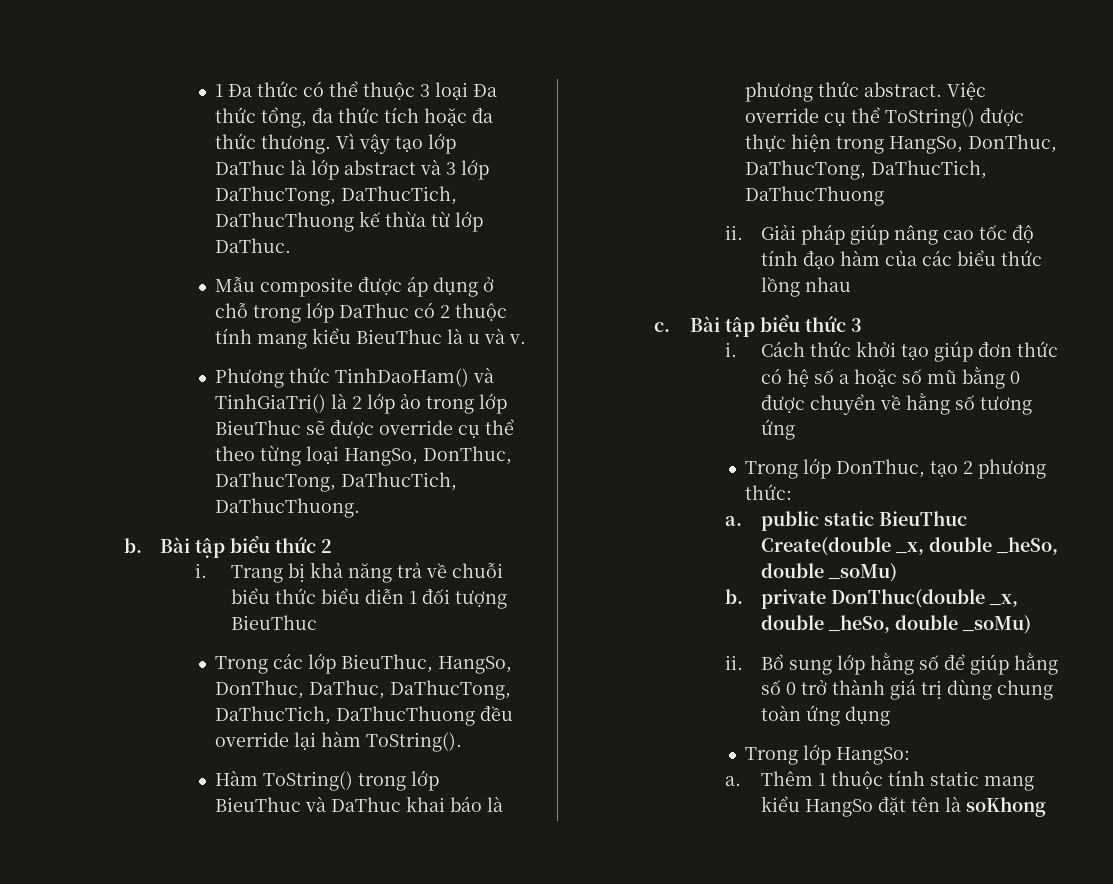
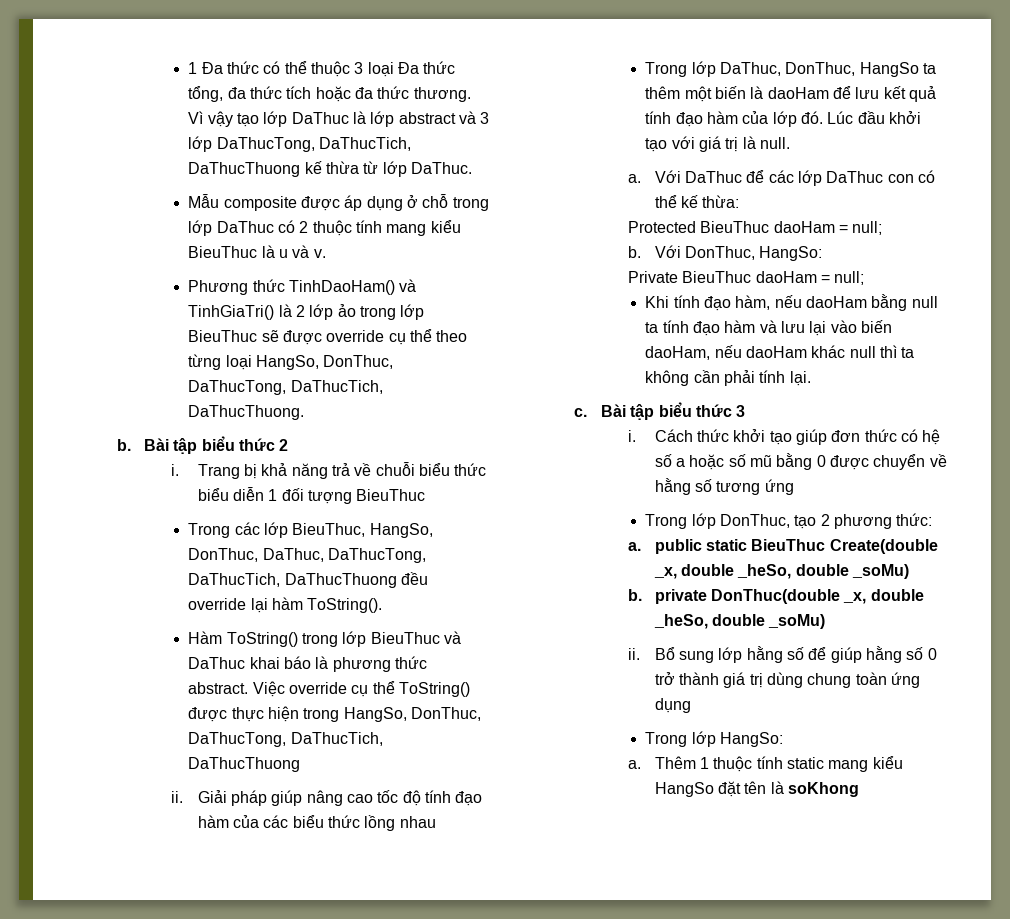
+ Trong lớp DaThuc, DonThuc, HangSo ta thêm một biến là daoHam để lưu kết quả tính đạo hàm của lớp đó. Lúc đầu khởi tạo với giá trị là null.
+ a. Với DaThuc để các lớp DaThuc con có thể kế thừa:
+ Protected BieuThuc daoHam = null;
+ b. Với DonThuc, HangSo:
+ Private BieuThuc daoHam = null;
+ Khi tính đạo hàm, nếu daoHam bằng null ta tính đạo hàm và lưu lại vào biến daoHam, nếu daoHam khác null thì ta không cần phải tính lại.

